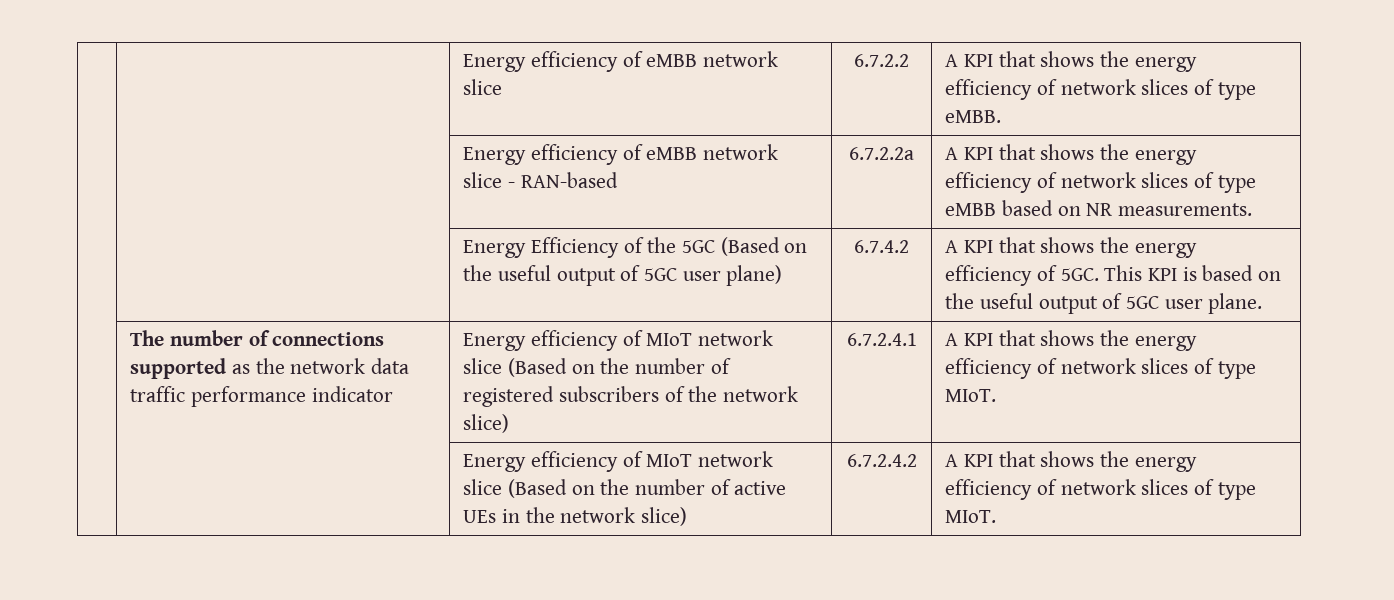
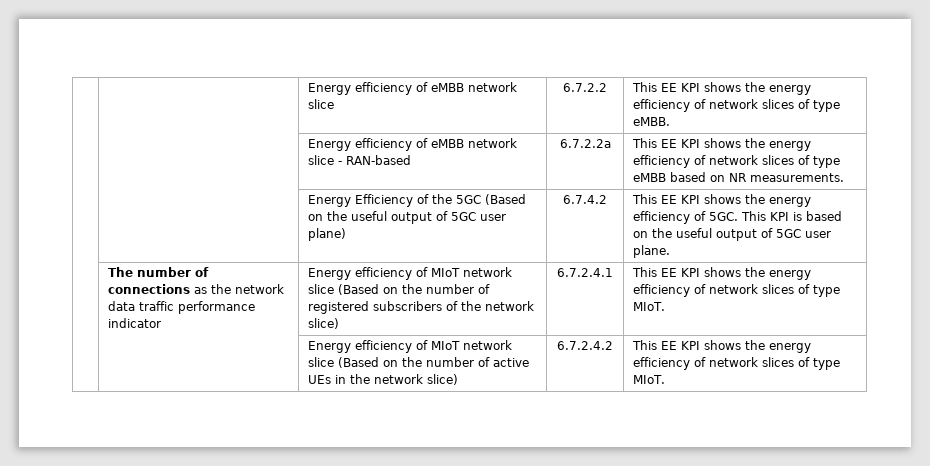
- | | Energy efficiency of eMBB network slice | 6.7.2.2 | A KPI that shows the energy efficiency of network slices of type eMBB.
+ | | Energy efficiency of eMBB network slice | 6.7.2.2 | This EE KPI shows the energy efficiency of network slices of type eMBB.
- | | Energy efficiency of eMBB network slice - RAN-based | 6.7.2.2a | A KPI that shows the energy efficiency of network slices of type eMBB based on NR measurements.
+ | | Energy efficiency of eMBB network slice - RAN-based | 6.7.2.2a | This EE KPI shows the energy efficiency of network slices of type eMBB based on NR measurements.
- | | Energy Efficiency of the 5GC (Based on the useful output of 5GC user plane) | 6.7.4.2 | A KPI that shows the energy efficiency of 5GC. This KPI is based on the useful output of 5GC user plane.
+ | | Energy Efficiency of the 5GC (Based on the useful output of 5GC user plane) | 6.7.4.2 | This EE KPI shows the energy efficiency of 5GC. This KPI is based on the useful output of 5GC user plane.
- The number of connections supported as the network data traffic performance indicator
+ The number of connections as the network data traffic performance indicator
- 6.7.2.4.1 | A KPI that shows the energy efficiency of network slices of type MIoT.
+ 6.7.2.4.1 | This EE KPI shows the energy efficiency of network slices of type MIoT.
- | | Energy efficiency of MIoT network slice (Based on the number of active UEs in the network slice) | 6.7.2.4.2 | A KPI that shows the energy efficiency of network slices of type MIoT.
+ | | Energy efficiency of MIoT network slice (Based on the number of active UEs in the network slice) | 6.7.2.4.2 | This EE KPI shows the energy efficiency of network slices of type MIoT.

